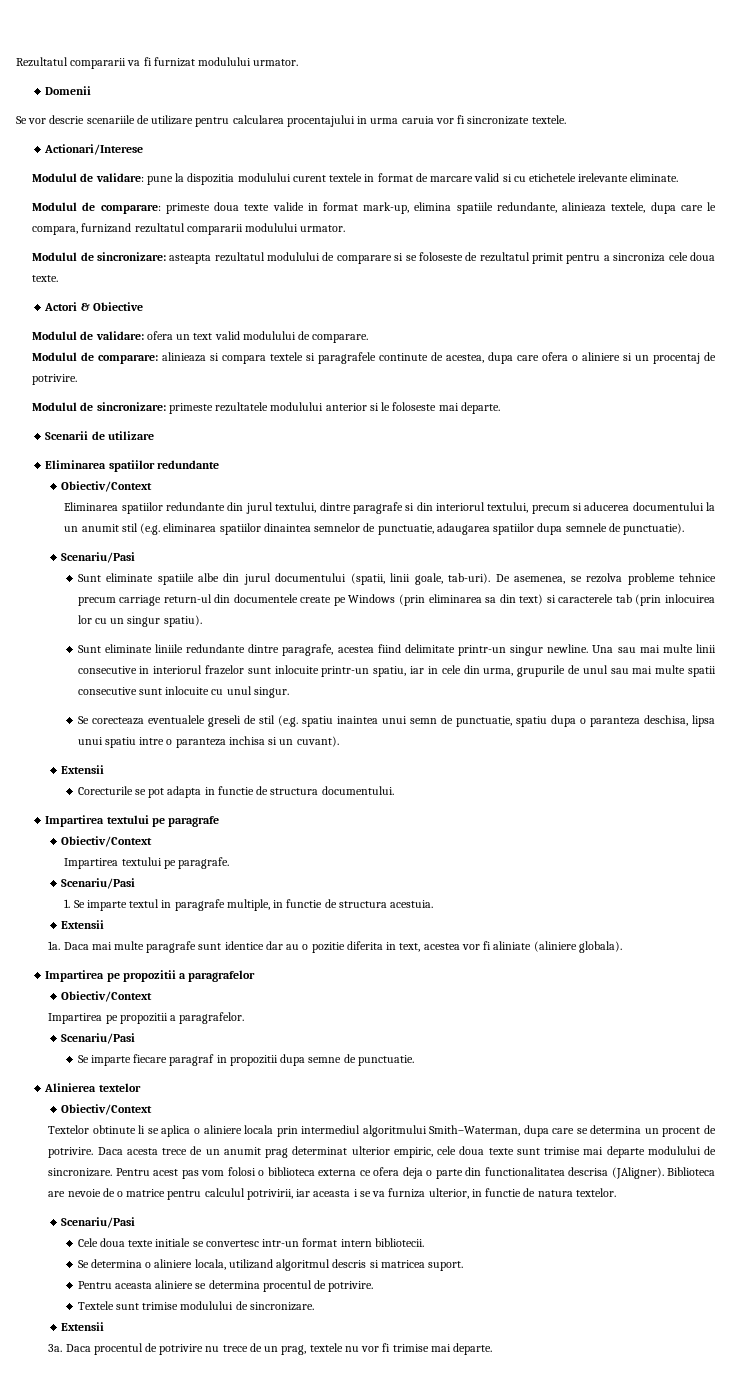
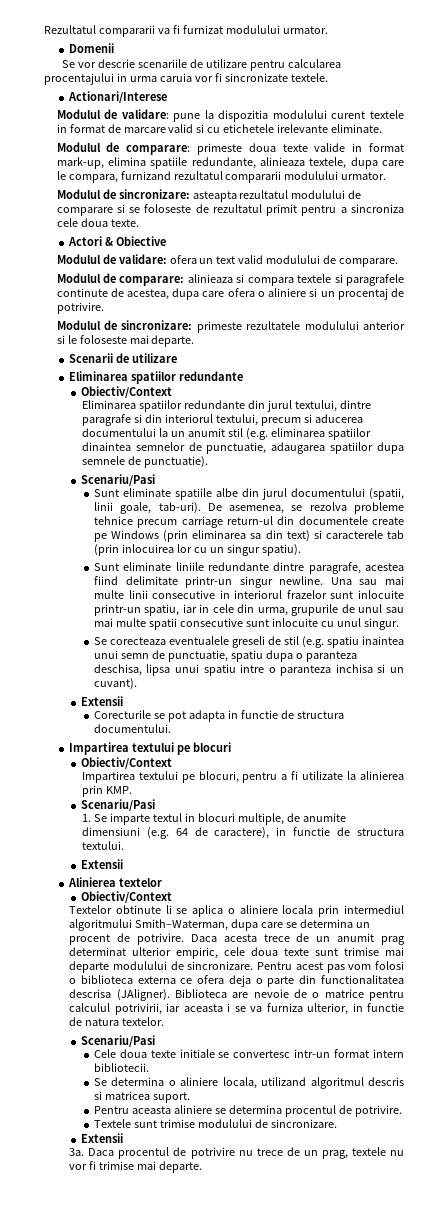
- Impartirea textului pe paragrafe
+ Impartirea textului pe blocuri
- Impartirea textului pe paragrafe.
+ Impartirea textului pe blocuri, pentru a fi utilizate la alinierea prin KMP.
- 1. Se imparte textul in paragrafe multiple, in functie de structura acestuia.
+ 1. Se imparte textul in blocuri multiple, de anumite dimensiuni (e.g. 64 de caractere), in functie de structura textului.
  Extensii
- 1a. Daca mai multe paragrafe sunt identice dar au o pozitie diferita in text, acestea vor fi aliniate (aliniere globala).
- Impartirea pe propozitii a paragrafelor
- Obiectiv/Context
- Impartirea pe propozitii a paragrafelor.
- Scenariu/Pasi
- Se imparte fiecare paragraf in propozitii dupa semne de punctuatie.

